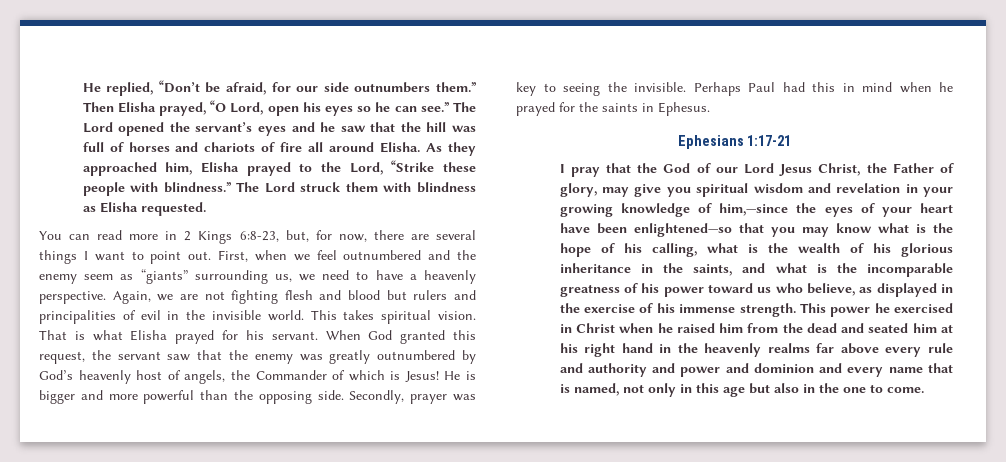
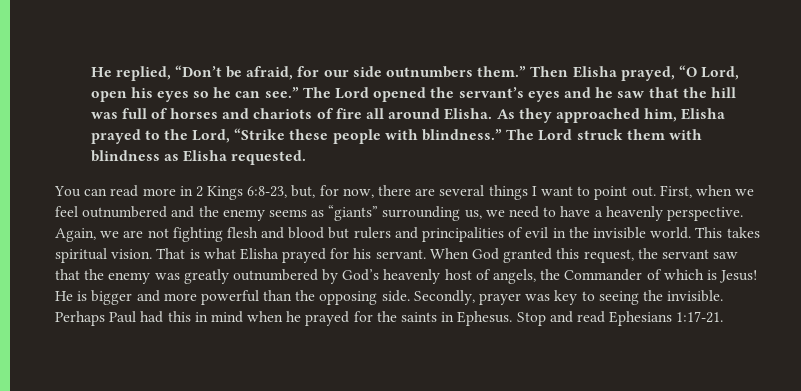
- First, when we feel outnumbered and the enemy seem as “giants” surrounding us, we need to have a heavenly perspective.
+ First, when we feel outnumbered and the enemy seems as “giants” surrounding us, we need to have a heavenly perspective.
- Perhaps Paul had this in mind when he prayed for the saints in Ephesus.
- Ephesians 1:17-21
- I pray that the God of our Lord Jesus Christ, the Father of glory, may give you spiritual wisdom and revelation in your growing knowledge of him,—since the eyes of your heart have been enlightened—so that you may know what is the hope of his calling, what is the wealth of his glorious inheritance in the saints, and what is the incomparable greatness of his power toward us who believe, as displayed in the exercise of his immense strength. This power he exercised in Christ when he raised him from the dead and seated him at his right hand in the heavenly realms far above every rule and authority and power and dominion and every name that is named, not only in this age but also in the one to come.
+ Perhaps Paul had this in mind when he prayed for the saints in Ephesus. Stop and read Ephesians 1:17-21.

